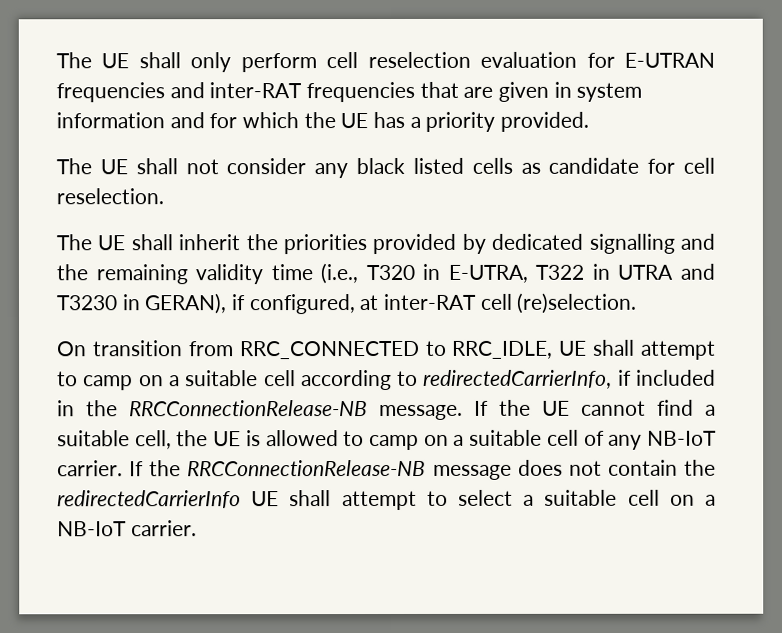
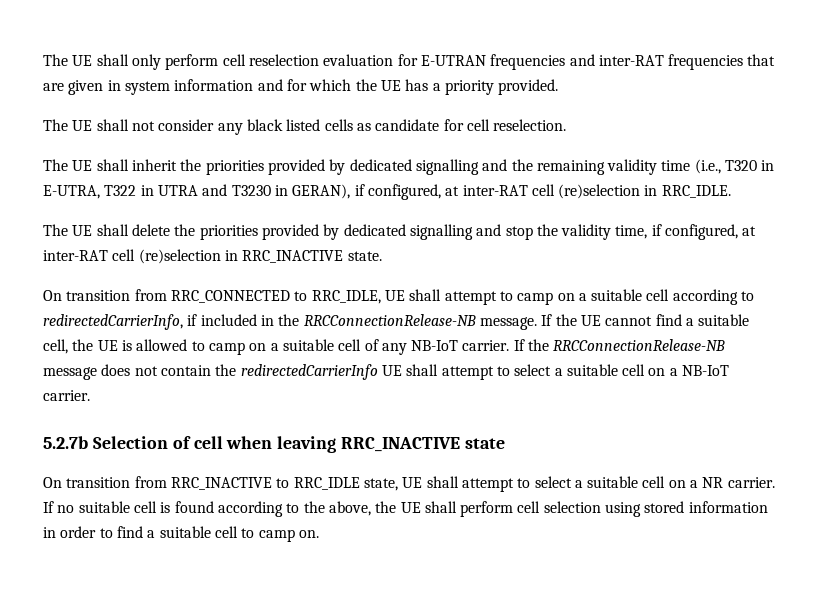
- The UE shall inherit the priorities provided by dedicated signalling and the remaining validity time (i.e., T320 in E-UTRA, T322 in UTRA and T3230 in GERAN), if configured, at inter-RAT cell (re)selection.
+ The UE shall inherit the priorities provided by dedicated signalling and the remaining validity time (i.e., T320 in E-UTRA, T322 in UTRA and T3230 in GERAN), if configured, at inter-RAT cell (re)selection in RRC_IDLE.
+ The UE shall delete the priorities provided by dedicated signalling and stop the validity time, if configured, at inter-RAT cell (re)selection in RRC_INACTIVE state.
+ 5.2.7b Selection of cell when leaving RRC_INACTIVE state
+ On transition from RRC_INACTIVE to RRC_IDLE state, UE shall attempt to select a suitable cell on a NR carrier. If no suitable cell is found according to the above, the UE shall perform cell selection using stored information in order to find a suitable cell to camp on.

